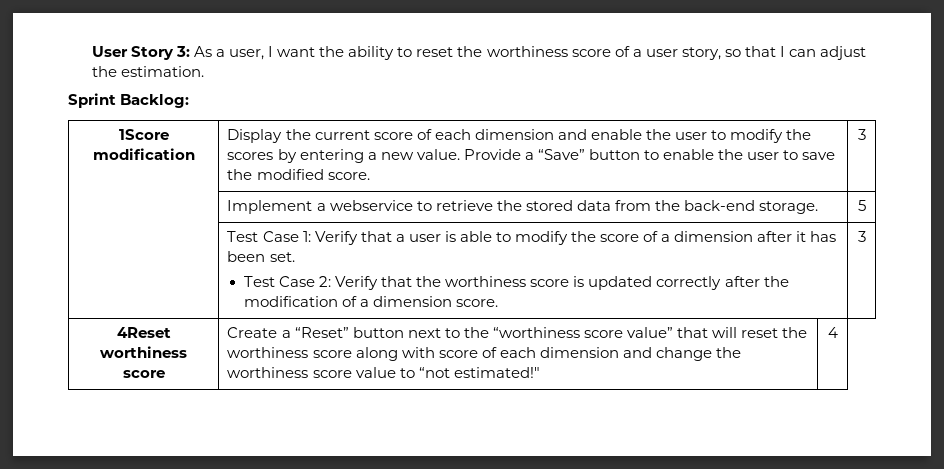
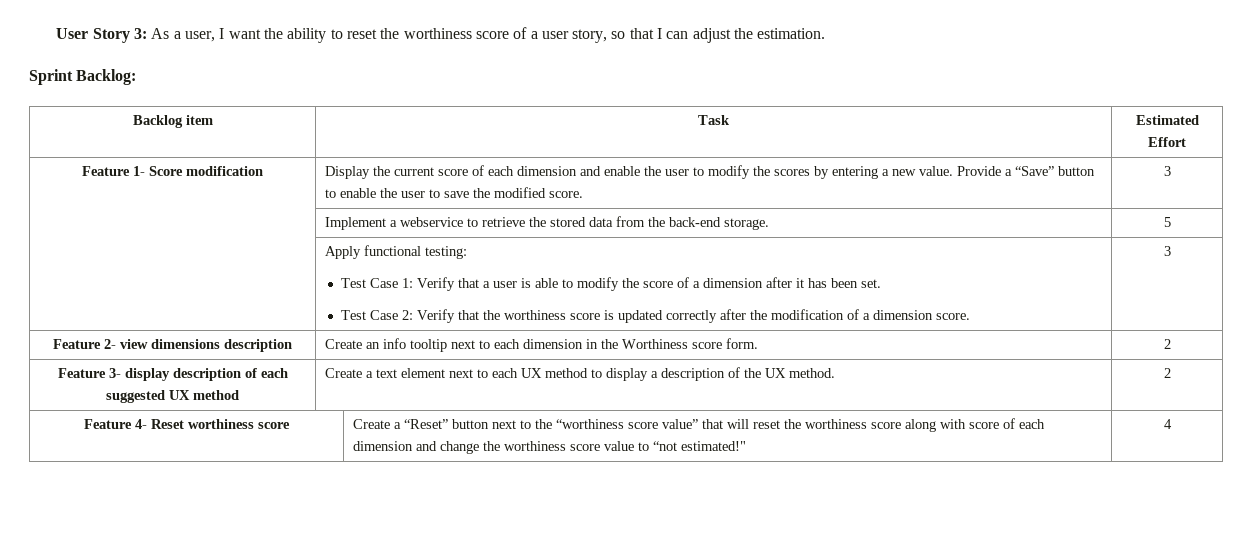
- 1Score modification | Display the current score of each dimension and enable the user to modify the scores by entering a new value. Provide a “Save” button to enable the user to save the modified score. | 3
+ Backlog item | Task | Estimated Effort
+ Feature 1- Score modification | Display the current score of each dimension and enable the user to modify the scores by entering a new value. Provide a “Save” button to enable the user to save the modified score. | 3
+ Apply functional testing:
- 4Reset worthiness score | Create a “Reset” button next to the “worthiness score value” that will reset the worthiness score along with score of each dimension and change the worthiness score value to “not estimated!" | 4
+ Feature 2- view dimensions description | Create an info tooltip next to each dimension in the Worthiness score form. | 2
+ Feature 3- display description of each suggested UX method | Create a text element next to each UX method to display a description of the UX method. | 2
+ Feature 4- Reset worthiness score | Create a “Reset” button next to the “worthiness score value” that will reset the worthiness score along with score of each dimension and change the worthiness score value to “not estimated!" | 4

